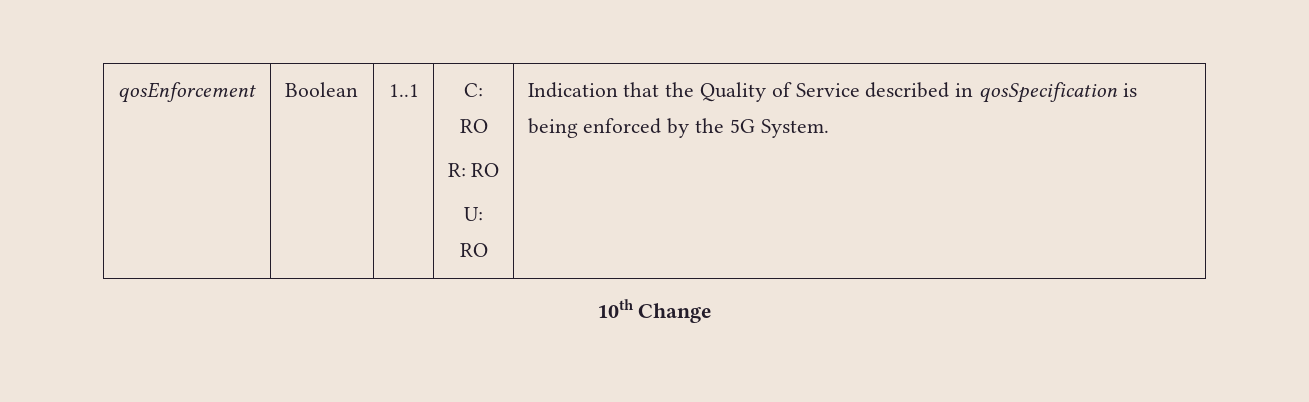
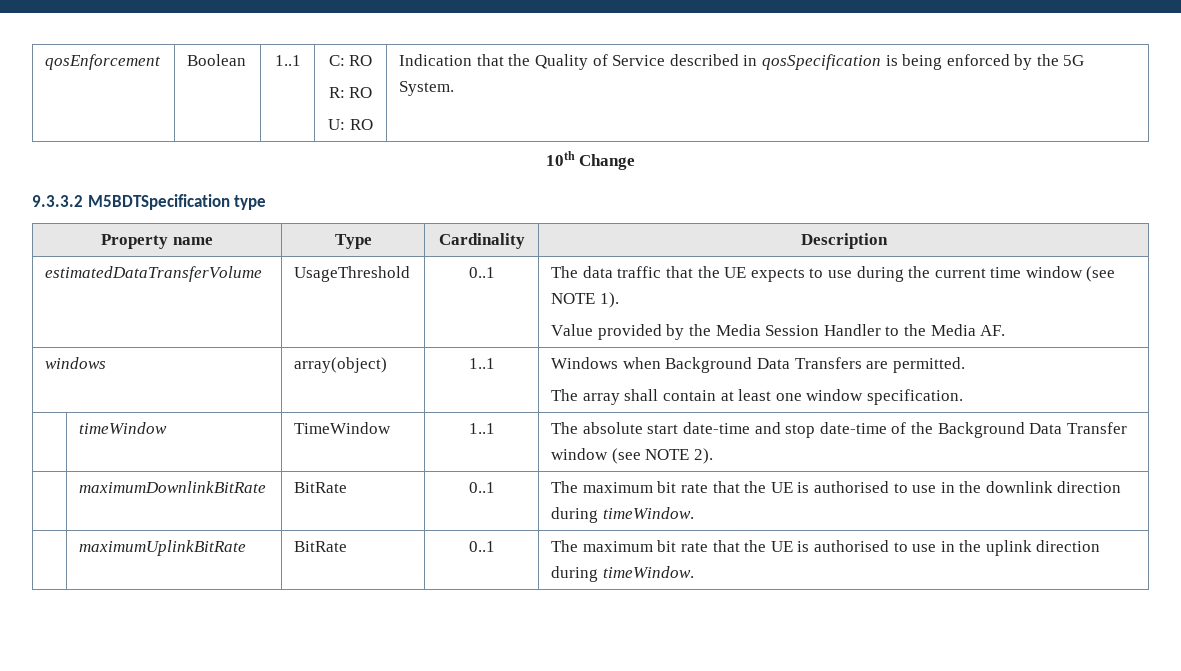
+ 9.3.3.2 M5BDTSpecification type
+ Property name | Type | Cardinality | Description
+ estimatedDataTransferVolume | UsageThreshold | 0..1 | The data traffic that the UE expects to use during the current time window (see NOTE 1).
+ Value provided by the Media Session Handler to the Media AF.
+ windows | array(object) | 1..1 | Windows when Background Data Transfers are permitted.
+ The array shall contain at least one window specification.
+ | timeWindow | TimeWindow | 1..1 | The absolute start date-time and stop date-time of the Background Data Transfer window (see NOTE 2).
+ | maximumDownlinkBitRate | BitRate | 0..1 | The maximum bit rate that the UE is authorised to use in the downlink direction during timeWindow.
+ | maximumUplinkBitRate | BitRate | 0..1 | The maximum bit rate that the UE is authorised to use in the uplink direction during timeWindow.

